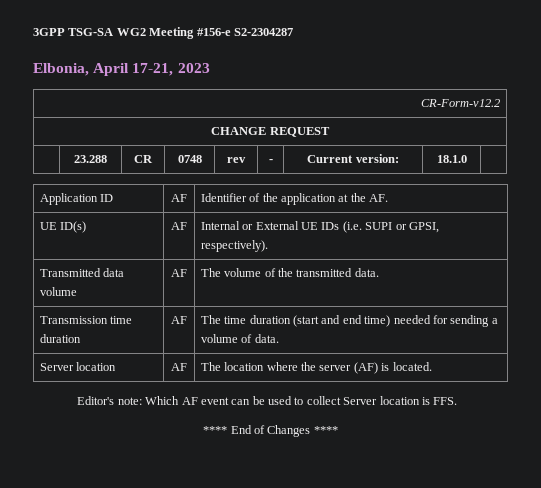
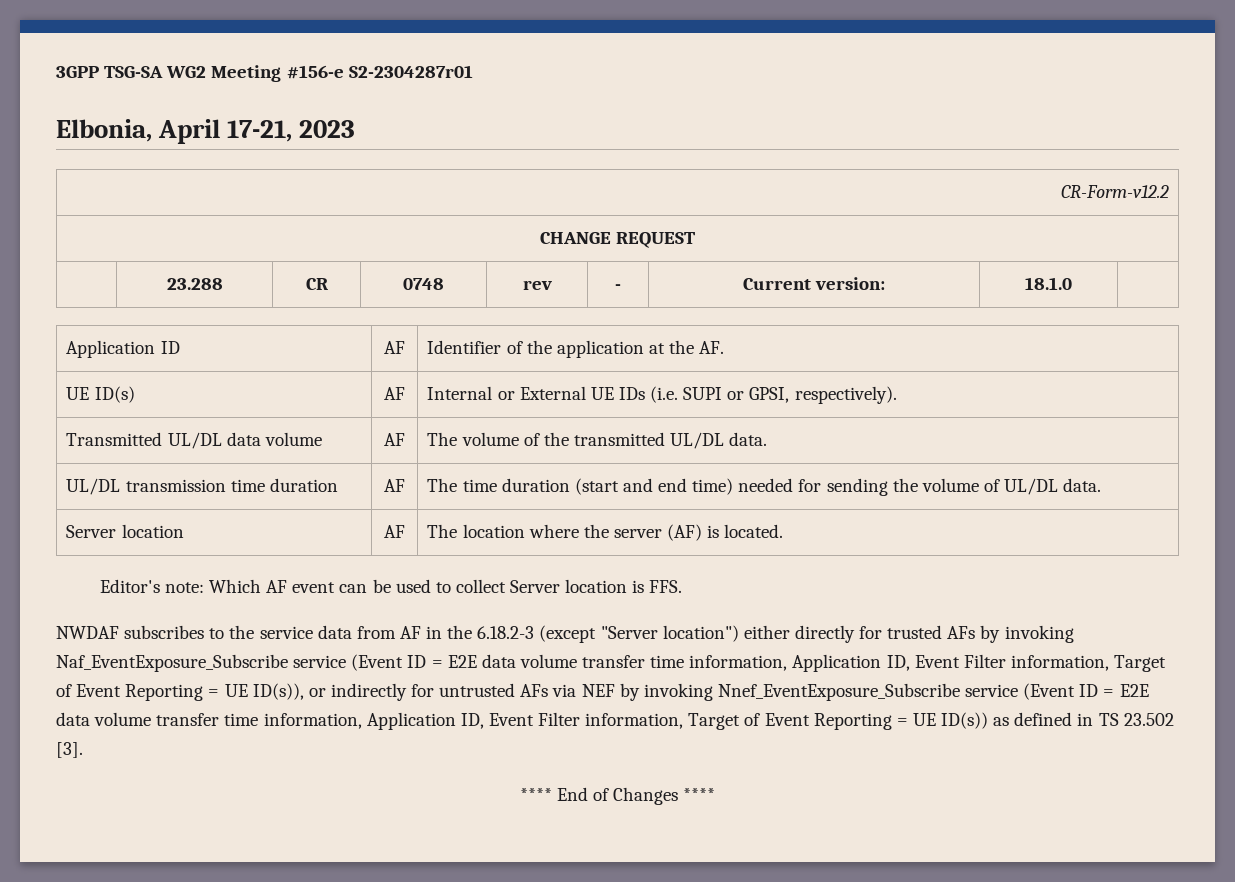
- 3GPP TSG-SA WG2 Meeting #156-e S2-2304287
+ 3GPP TSG-SA WG2 Meeting #156-e S2-2304287r01
- Transmitted data volume | AF | The volume of the transmitted data.
- Transmission time duration | AF | The time duration (start and end time) needed for sending a volume of data.
+ Transmitted UL/DL data volume | AF | The volume of the transmitted UL/DL data.
+ UL/DL transmission time duration | AF | The time duration (start and end time) needed for sending the volume of UL/DL data.
+ NWDAF subscribes to the service data from AF in the 6.18.2-3 (except "Server location") either directly for trusted AFs by invoking Naf_EventExposure_Subscribe service (Event ID = E2E data volume transfer time information, Application ID, Event Filter information, Target of Event Reporting = UE ID(s)), or indirectly for untrusted AFs via NEF by invoking Nnef_EventExposure_Subscribe service (Event ID = E2E data volume transfer time information, Application ID, Event Filter information, Target of Event Reporting = UE ID(s)) as defined in TS 23.502 [3].

